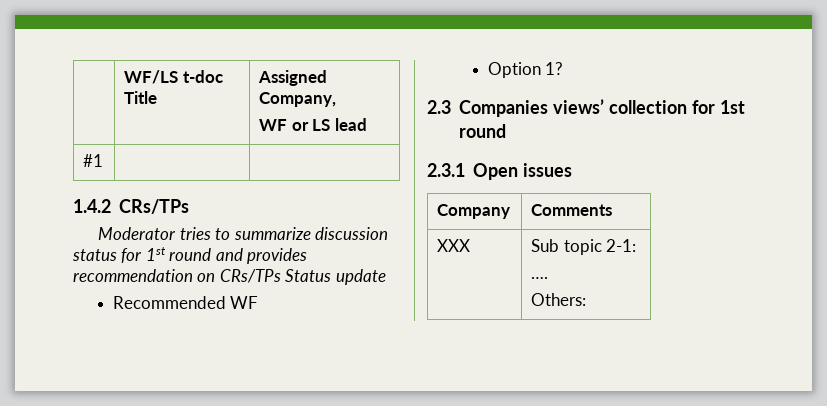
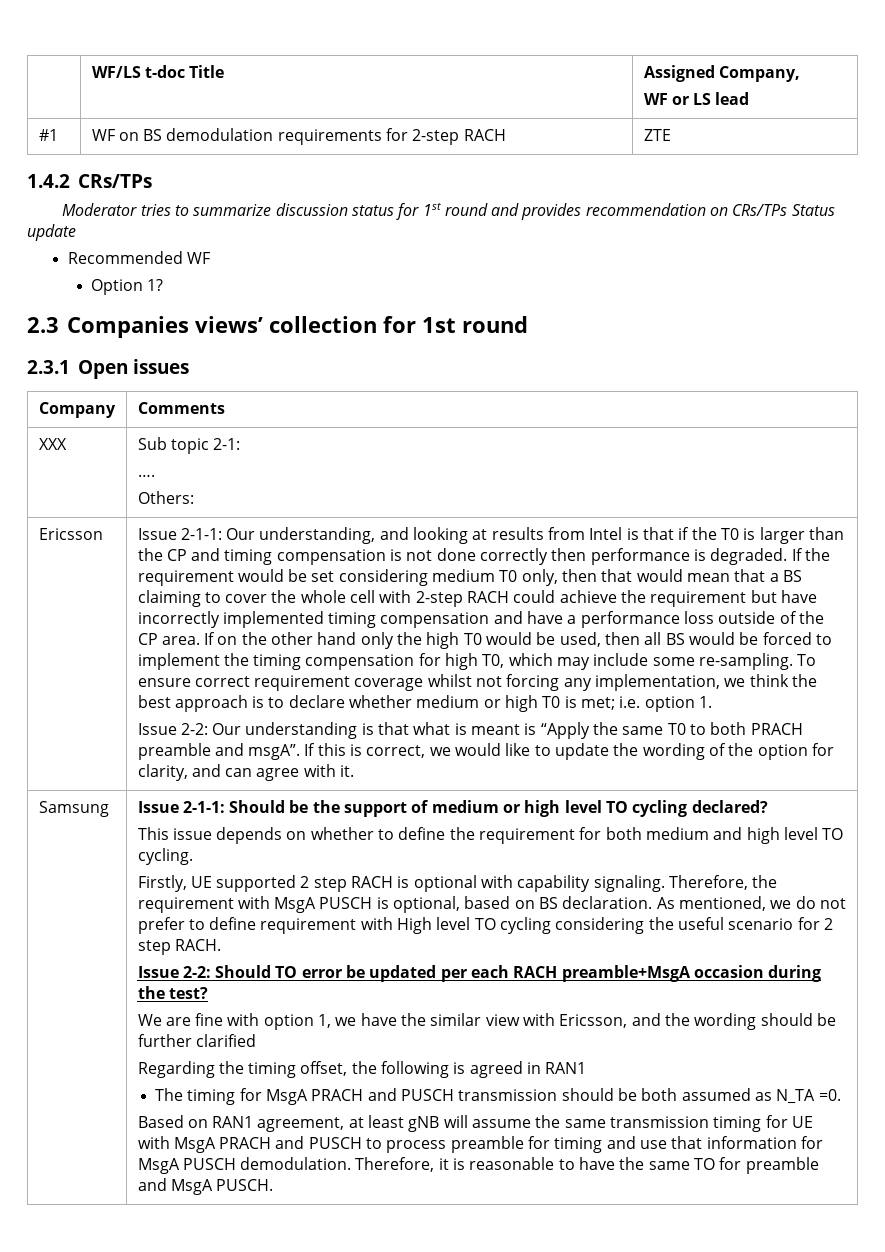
- #1 | |
+ #1 | WF on BS demodulation requirements for 2-step RACH | ZTE
+ Ericsson | Issue 2-1-1: Our understanding, and looking at results from Intel is that if the T0 is larger than the CP and timing compensation is not done correctly then performance is degraded. If the requirement would be set considering medium T0 only, then that would mean that a BS claiming to cover the whole cell with 2-step RACH could achieve the requirement but have incorrectly implemented timing compensation and have a performance loss outside of the CP area. If on the other hand only the high T0 would be used, then all BS would be forced to implement the timing compensation for high T0, which may include some re-sampling. To ensure correct requirement coverage whilst not forcing any implementation, we think the best approach is to declare whether medium or high T0 is met; i.e. option 1.
+ Issue 2-2: Our understanding is that what is meant is “Apply the same T0 to both PRACH preamble and msgA”. If this is correct, we would like to update the wording of the option for clarity, and can agree with it.
+ Samsung | Issue 2-1-1: Should be the support of medium or high level TO cycling declared?
+ This issue depends on whether to define the requirement for both medium and high level TO cycling.
+ Firstly, UE supported 2 step RACH is optional with capability signaling. Therefore, the requirement with MsgA PUSCH is optional, based on BS declaration. As mentioned, we do not prefer to define requirement with High level TO cycling considering the useful scenario for 2 step RACH.
+ Issue 2-2: Should TO error be updated per each RACH preamble+MsgA occasion during the test?
+ We are fine with option 1, we have the similar view with Ericsson, and the wording should be further clarified
+ Regarding the timing offset, the following is agreed in RAN1
+ The timing for MsgA PRACH and PUSCH transmission should be both assumed as N_TA =0.
+ Based on RAN1 agreement, at least gNB will assume the same transmission timing for UE with MsgA PRACH and PUSCH to process preamble for timing and use that information for MsgA PUSCH demodulation. Therefore, it is reasonable to have the same TO for preamble and MsgA PUSCH.

